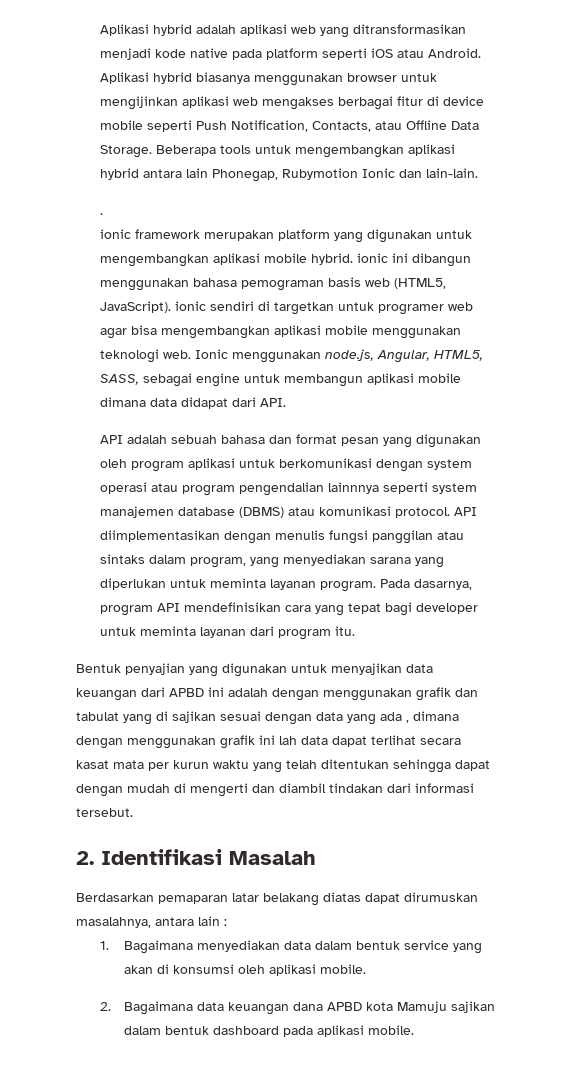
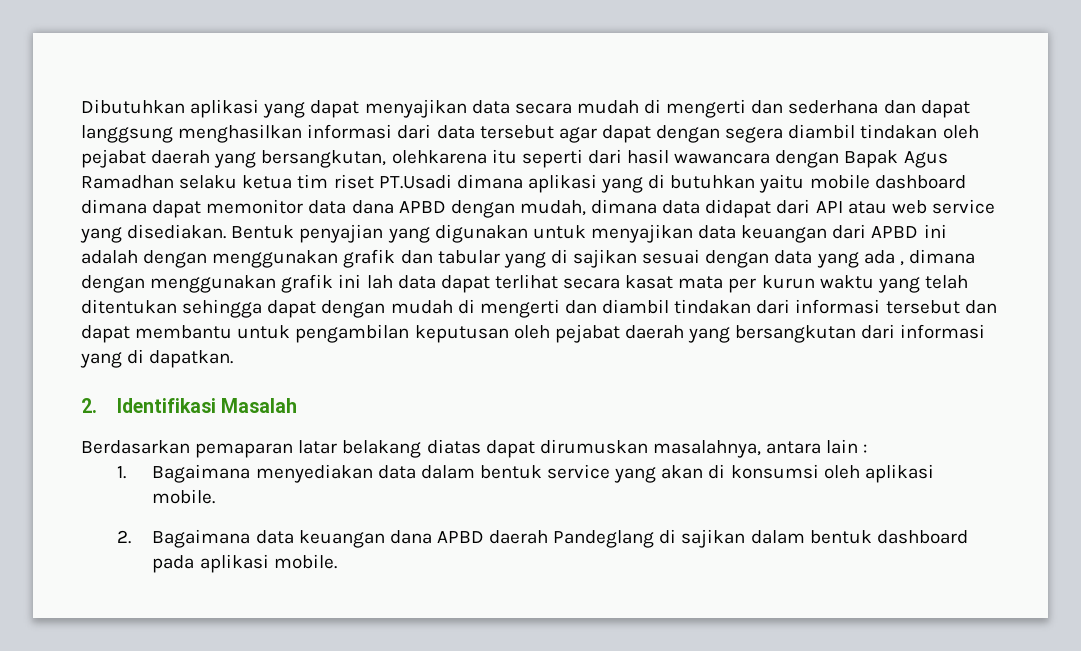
- Aplikasi hybrid adalah aplikasi web yang ditransformasikan menjadi kode native pada platform seperti iOS atau Android. Aplikasi hybrid biasanya menggunakan browser untuk mengijinkan aplikasi web mengakses berbagai fitur di device mobile seperti Push Notification, Contacts, atau Offline Data Storage. Beberapa tools untuk mengembangkan aplikasi hybrid antara lain Phonegap, Rubymotion Ionic dan lain-lain.
- .
- ionic framework merupakan platform yang digunakan untuk mengembangkan aplikasi mobile hybrid. ionic ini dibangun menggunakan bahasa pemograman basis web (HTML5, JavaScript). ionic sendiri di targetkan untuk programer web agar bisa mengembangkan aplikasi mobile menggunakan teknologi web. Ionic menggunakan node.js, Angular, HTML5, SASS, sebagai engine untuk membangun aplikasi mobile dimana data didapat dari API.
- API adalah sebuah bahasa dan format pesan yang digunakan oleh program aplikasi untuk berkomunikasi dengan system operasi atau program pengendalian lainnnya seperti system manajemen database (DBMS) atau komunikasi protocol. API diimplementasikan dengan menulis fungsi panggilan atau sintaks dalam program, yang menyediakan sarana yang diperlukan untuk meminta layanan program. Pada dasarnya, program API mendefinisikan cara yang tepat bagi developer untuk meminta layanan dari program itu.
- Bentuk penyajian yang digunakan untuk menyajikan data keuangan dari APBD ini adalah dengan menggunakan grafik dan tabulat yang di sajikan sesuai dengan data yang ada , dimana dengan menggunakan grafik ini lah data dapat terlihat secara kasat mata per kurun waktu yang telah ditentukan sehingga dapat dengan mudah di mengerti dan diambil tindakan dari informasi tersebut.
+ Dibutuhkan aplikasi yang dapat menyajikan data secara mudah di mengerti dan sederhana dan dapat langgsung menghasilkan informasi dari data tersebut agar dapat dengan segera diambil tindakan oleh pejabat daerah yang bersangkutan, olehkarena itu seperti dari hasil wawancara dengan Bapak Agus Ramadhan selaku ketua tim riset PT.Usadi dimana aplikasi yang di butuhkan yaitu mobile dashboard dimana dapat memonitor data dana APBD dengan mudah, dimana data didapat dari API atau web service yang disediakan. Bentuk penyajian yang digunakan untuk menyajikan data keuangan dari APBD ini adalah dengan menggunakan grafik dan tabular yang di sajikan sesuai dengan data yang ada , dimana dengan menggunakan grafik ini lah data dapat terlihat secara kasat mata per kurun waktu yang telah ditentukan sehingga dapat dengan mudah di mengerti dan diambil tindakan dari informasi tersebut dan dapat membantu untuk pengambilan keputusan oleh pejabat daerah yang bersangkutan dari informasi yang di dapatkan.
- 2. Bagaimana data keuangan dana APBD kota Mamuju sajikan dalam bentuk dashboard pada aplikasi mobile.
+ 2. Bagaimana data keuangan dana APBD daerah Pandeglang di sajikan dalam bentuk dashboard pada aplikasi mobile.

